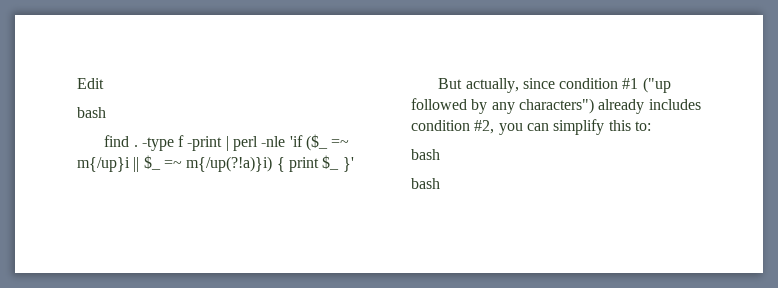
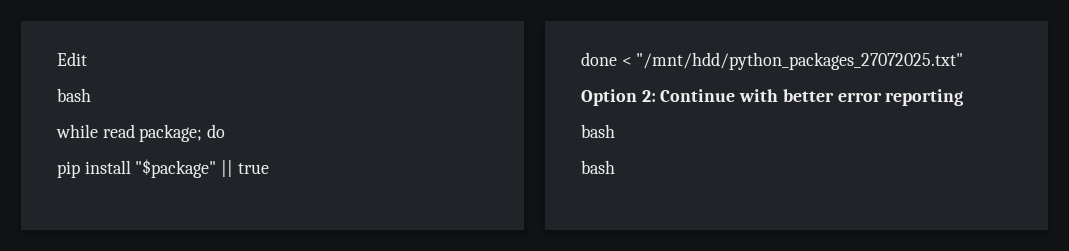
- find . -type f -print | perl -nle 'if ($_ =~ m{/up}i || $_ =~ m{/up(?!a)}i) { print $_ }'
- But actually, since condition #1 ("up followed by any characters") already includes condition #2, you can simplify this to:
+ while read package; do
+ pip install "$package" || true
+ done < "/mnt/hdd/python_packages_27072025.txt"
+ Option 2: Continue with better error reporting

